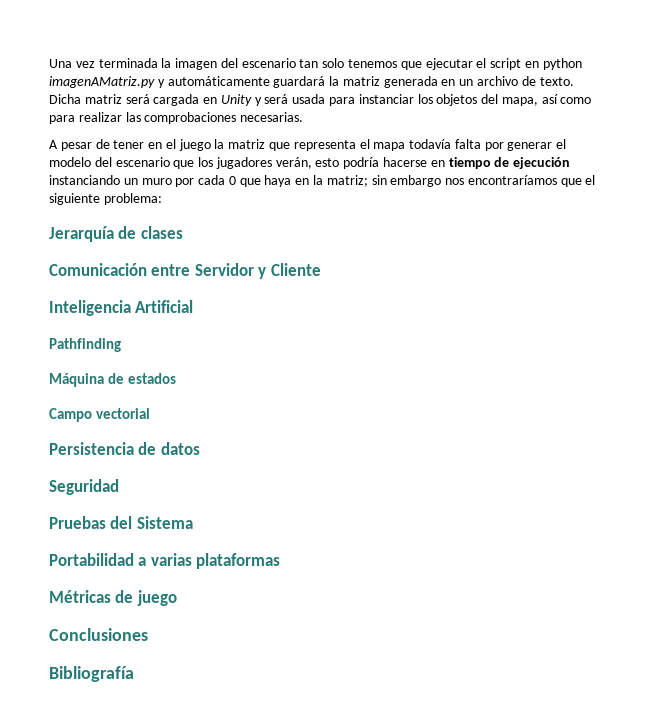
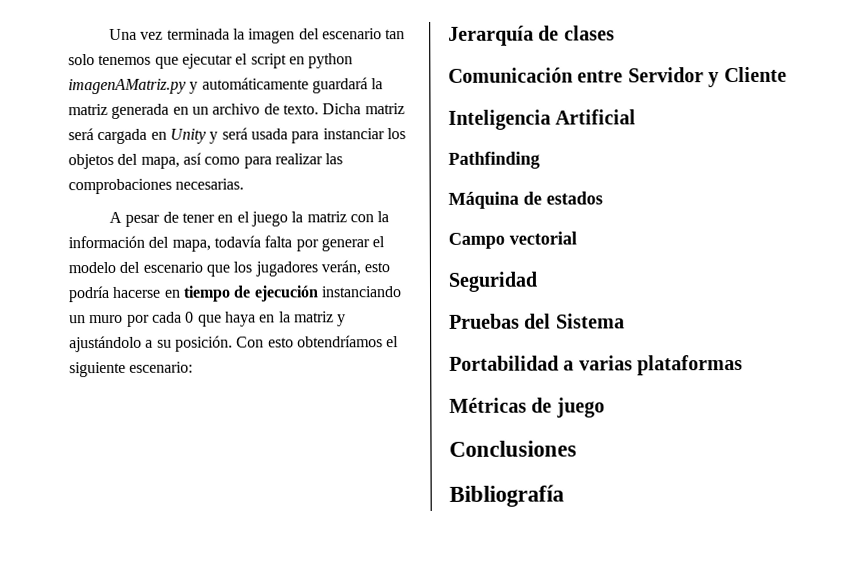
- A pesar de tener en el juego la matriz que representa el mapa todavía falta por generar el modelo del escenario que los jugadores verán, esto podría hacerse en tiempo de ejecución instanciando un muro por cada 0 que haya en la matriz; sin embargo nos encontraríamos que el siguiente problema:
+ A pesar de tener en el juego la matriz con la información del mapa, todavía falta por generar el modelo del escenario que los jugadores verán, esto podría hacerse en tiempo de ejecución instanciando un muro por cada 0 que haya en la matriz y ajustándolo a su posición. Con esto obtendríamos el siguiente escenario:
- Persistencia de datos

